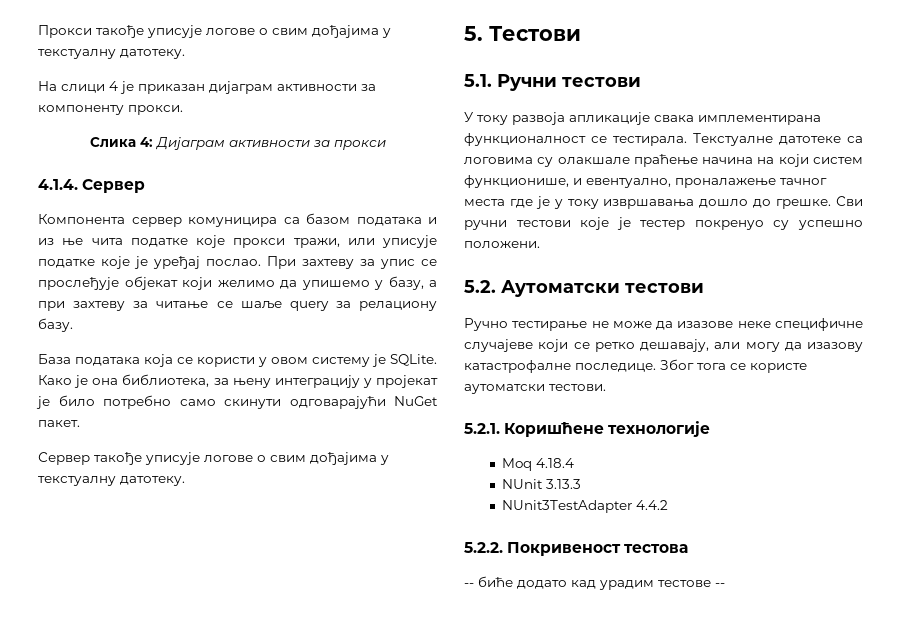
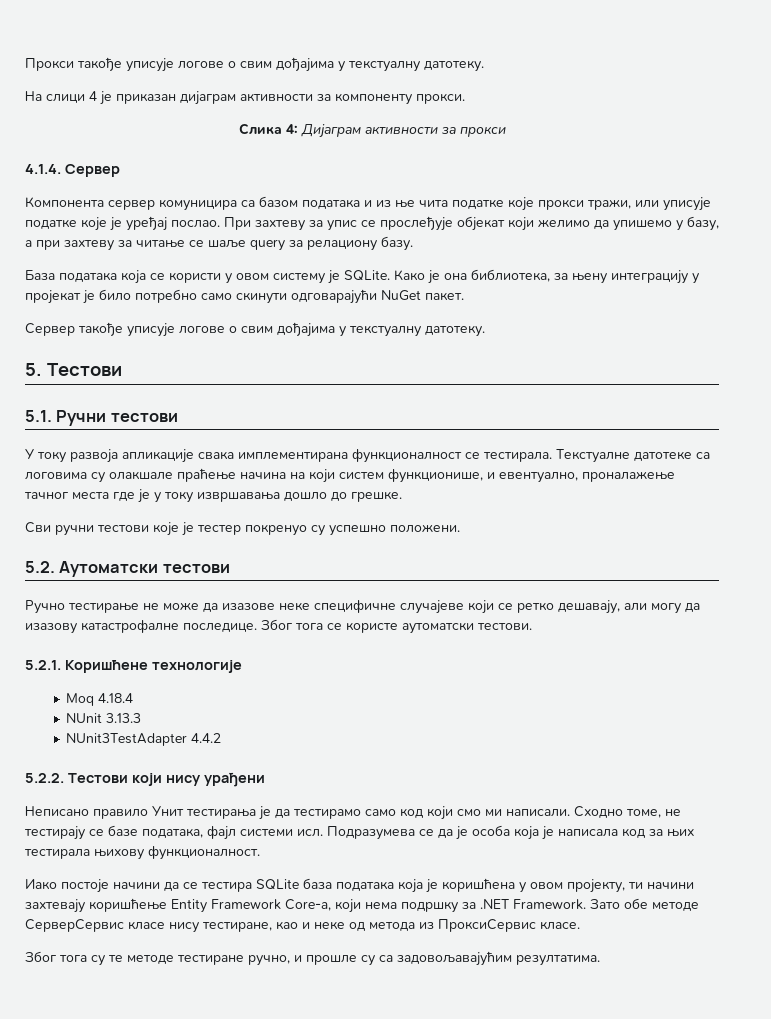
- Текстуалне датотеке са логовима су олакшале праћење начина на који систем функционише, и евентуално, проналажење тачног места где је у току извршавања дошло до грешке. Сви ручни тестови које је тестер покренуо су успешно положени.
+ Текстуалне датотеке са логовима су олакшале праћење начина на који систем функционише, и евентуално, проналажење тачног места где је у току извршавања дошло до грешке.
+ Сви ручни тестови које је тестер покренуо су успешно положени.
- 5.2.2. Покривеност тестова
- -- биће додато кад урадим тестове --
+ 5.2.2. Тестови који нису урађени
+ Неписано правило Унит тестирања је да тестирамо само код који смо ми написали. Сходно томе, не тестирају се базе података, фајл системи исл. Подразумева се да је особа која је написала код за њих тестирала њихову функционалност.
+ Иако постоје начини да се тестира SQLite база података која је коришћена у овом пројекту, ти начини захтевају коришћење Entity Framework Core-a, који нема подршку за .NET Framework. Зато обе методе СерверСервис класе нису тестиране, као и неке од метода из ПроксиСервис класе.
+ Због тога су те методе тестиране ручно, и прошле су са задовољавајућим резултатима.

